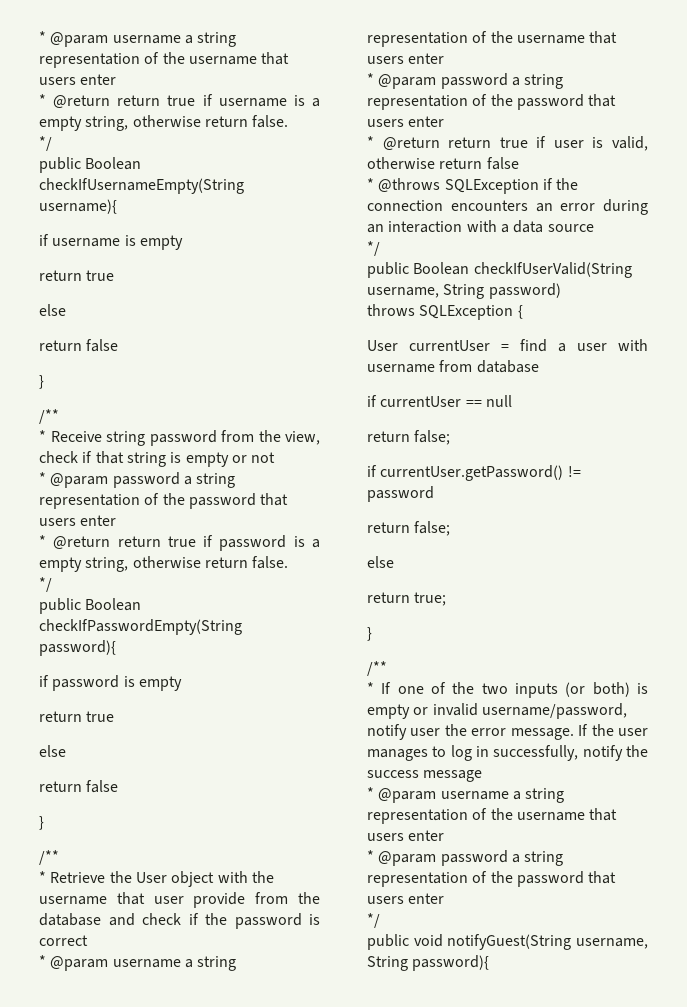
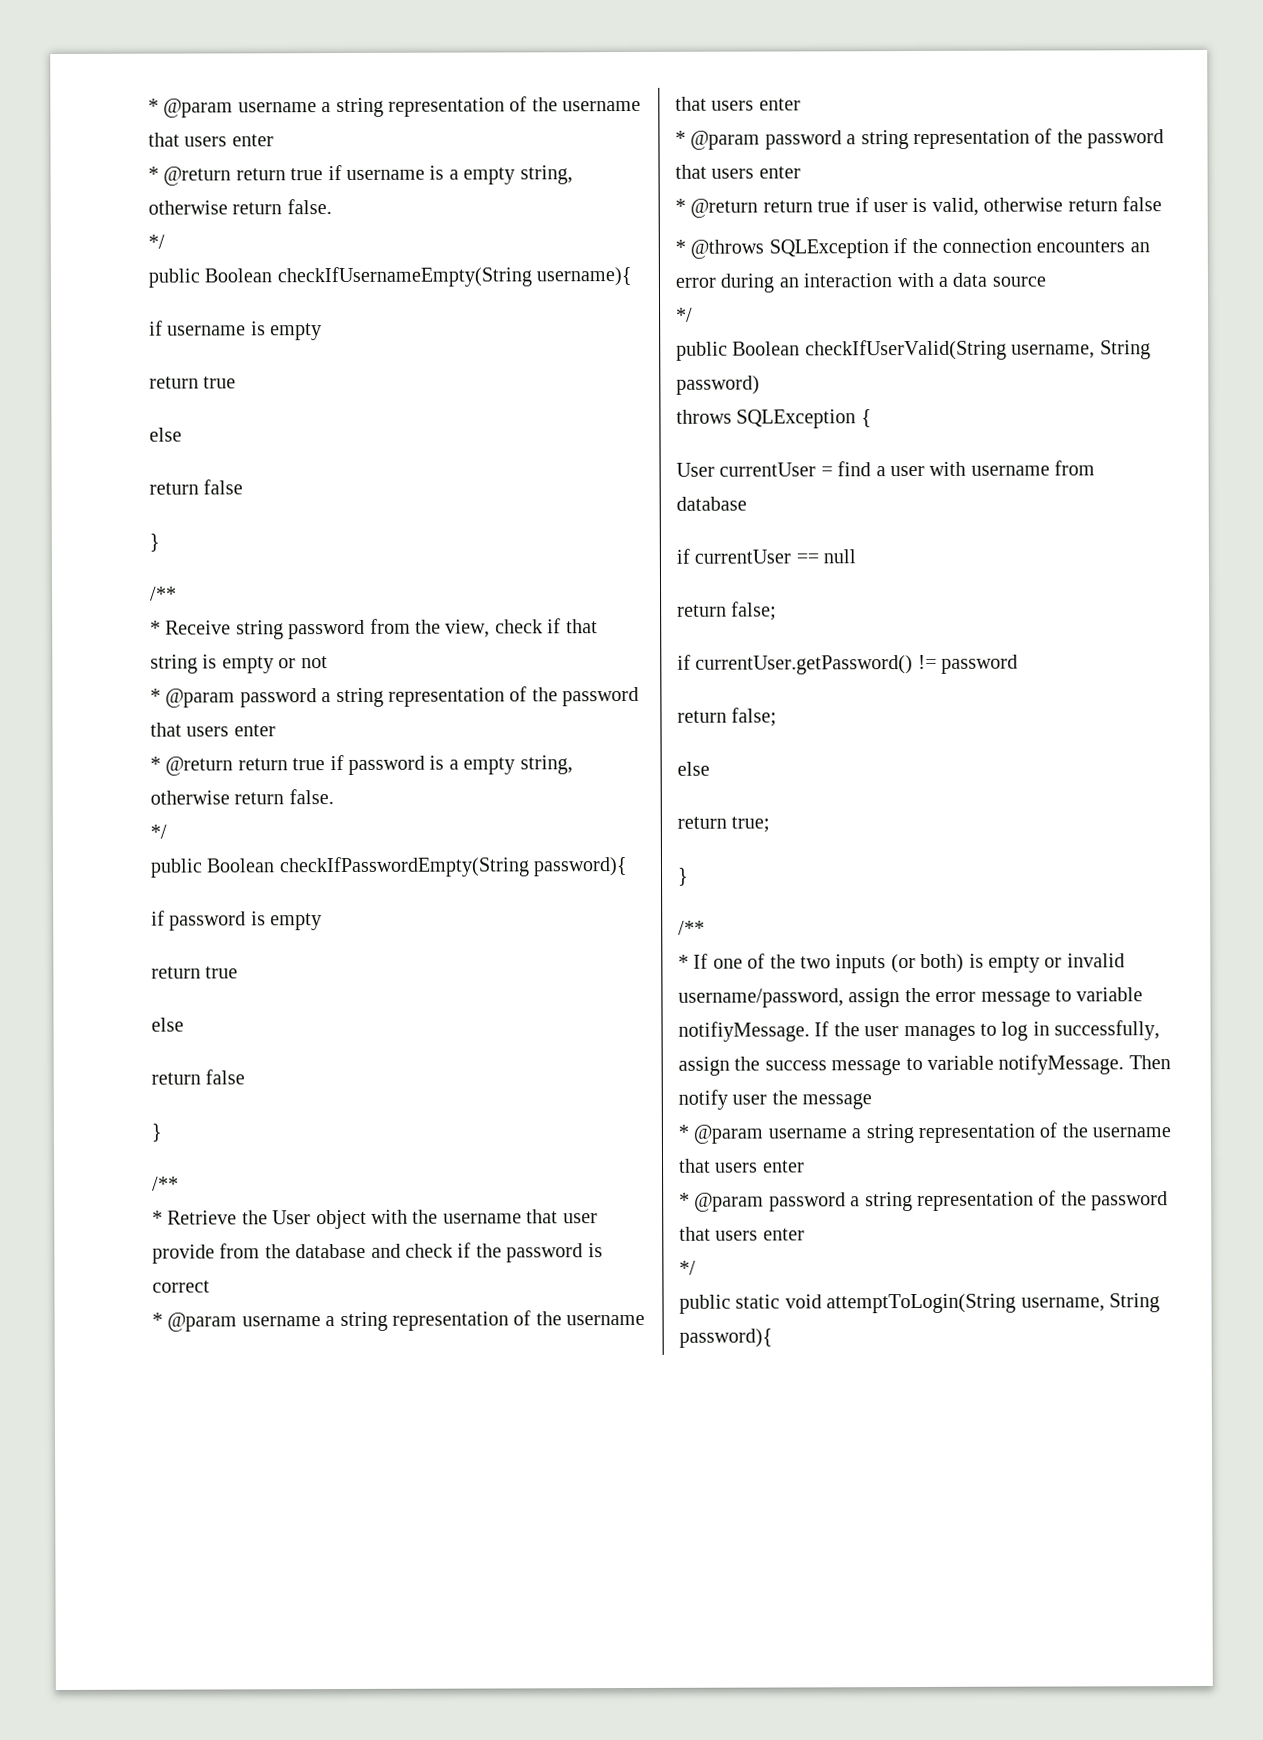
- * If one of the two inputs (or both) is empty or invalid username/password, notify user the error message.
+ * If one of the two inputs (or both) is empty or invalid username/password, assign the error message to variable notifiyMessage.
- If the user manages to log in successfully, notify the success message
+ If the user manages to log in successfully, assign the success message to variable notifyMessage. Then notify user the message
- public void notifyGuest(String username, String password){
+ public static void attemptToLogin(String username, String password){

